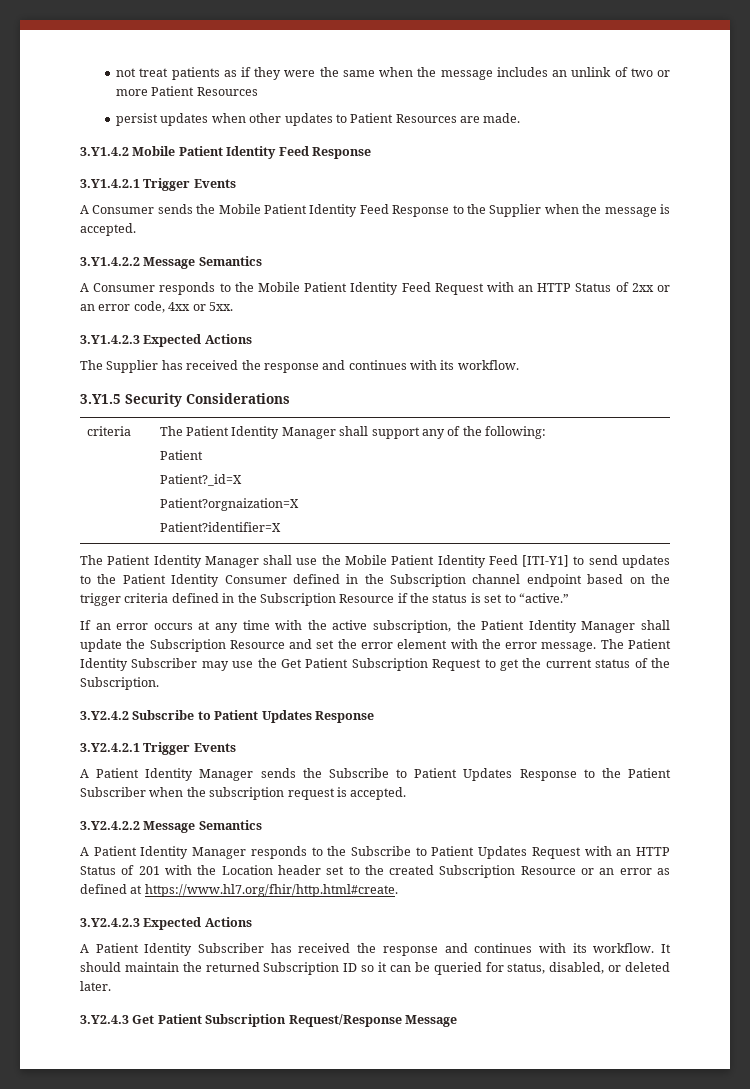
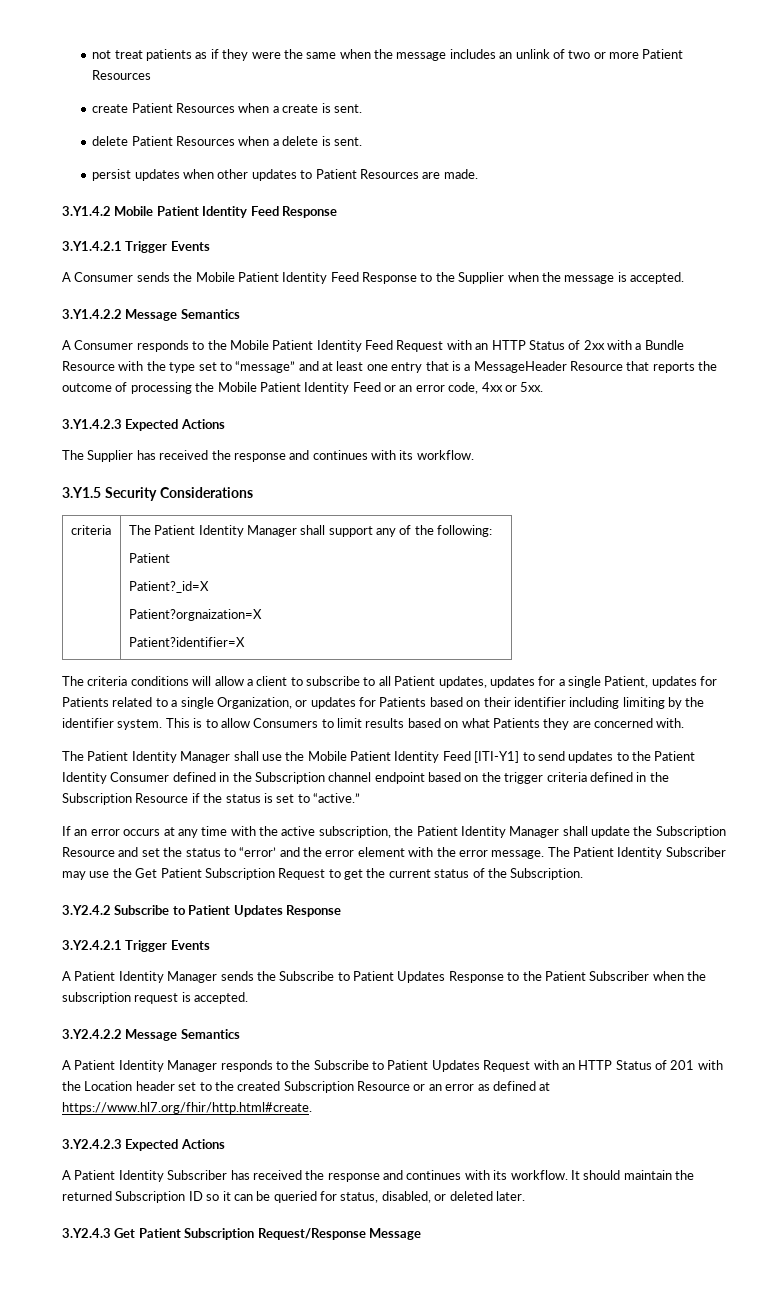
+ create Patient Resources when a create is sent.
+ delete Patient Resources when a delete is sent.
- A Consumer responds to the Mobile Patient Identity Feed Request with an HTTP Status of 2xx or an error code, 4xx or 5xx.
+ A Consumer responds to the Mobile Patient Identity Feed Request with an HTTP Status of 2xx with a Bundle Resource with the type set to “message” and at least one entry that is a MessageHeader Resource that reports the outcome of processing the Mobile Patient Identity Feed or an error code, 4xx or 5xx.
+ The criteria conditions will allow a client to subscribe to all Patient updates, updates for a single Patient, updates for Patients related to a single Organization, or updates for Patients based on their identifier including limiting by the identifier system. This is to allow Consumers to limit results based on what Patients they are concerned with.
- If an error occurs at any time with the active subscription, the Patient Identity Manager shall update the Subscription Resource and set the error element with the error message.
+ If an error occurs at any time with the active subscription, the Patient Identity Manager shall update the Subscription Resource and set the status to “error’ and the error element with the error message.

